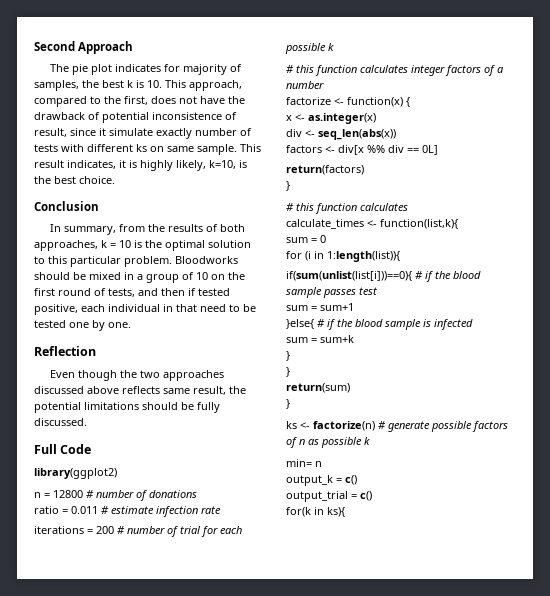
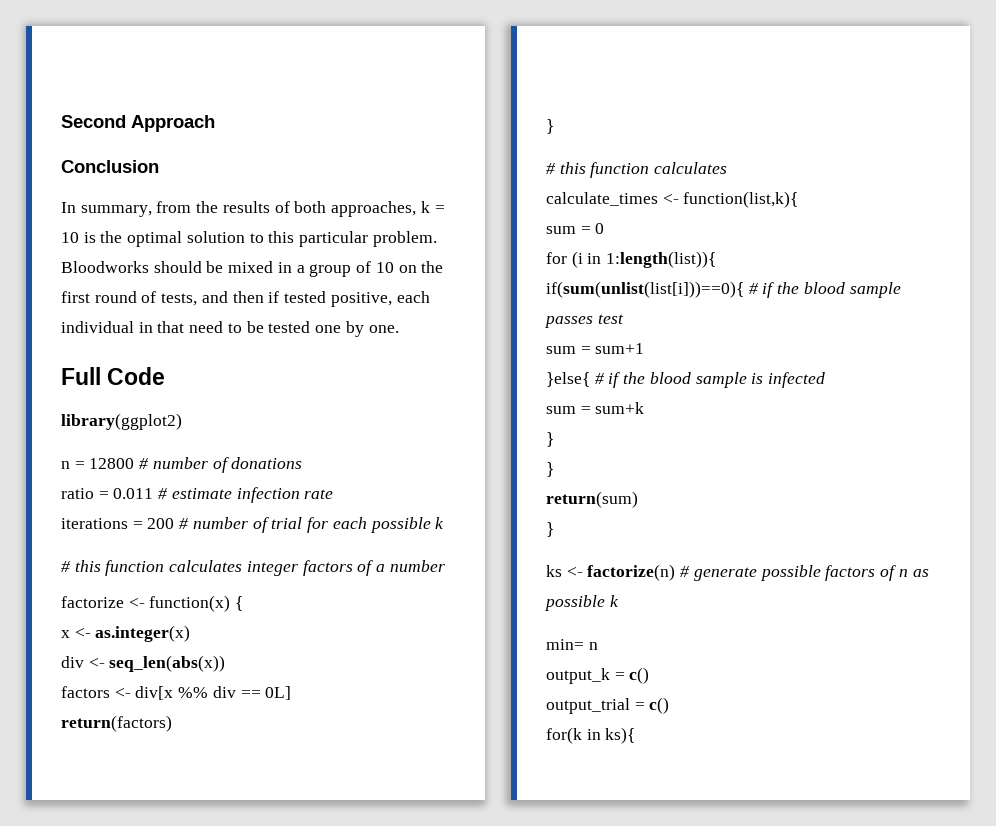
- The pie plot indicates for majority of samples, the best k is 10. This approach, compared to the first, does not have the drawback of potential inconsistence of result, since it simulate exactly number of tests with different ks on same sample. This result indicates, it is highly likely, k=10, is the best choice.
- Reflection
- Even though the two approaches discussed above reflects same result, the potential limitations should be fully discussed.

